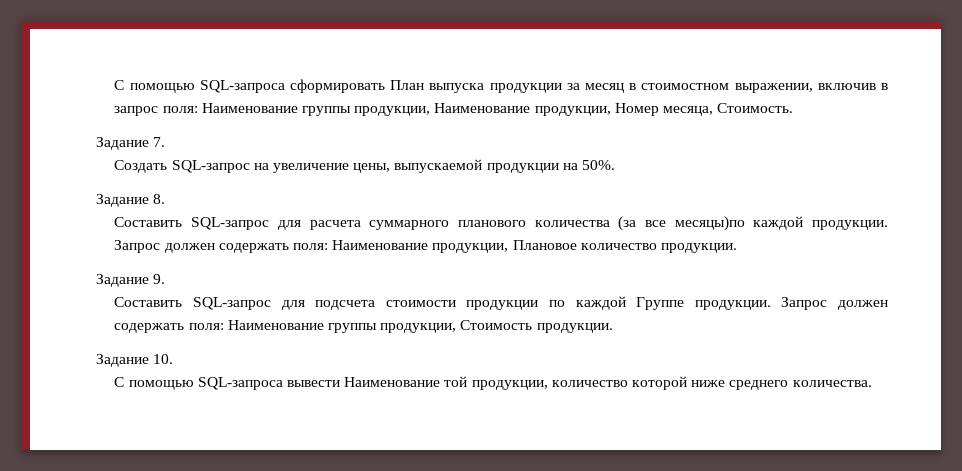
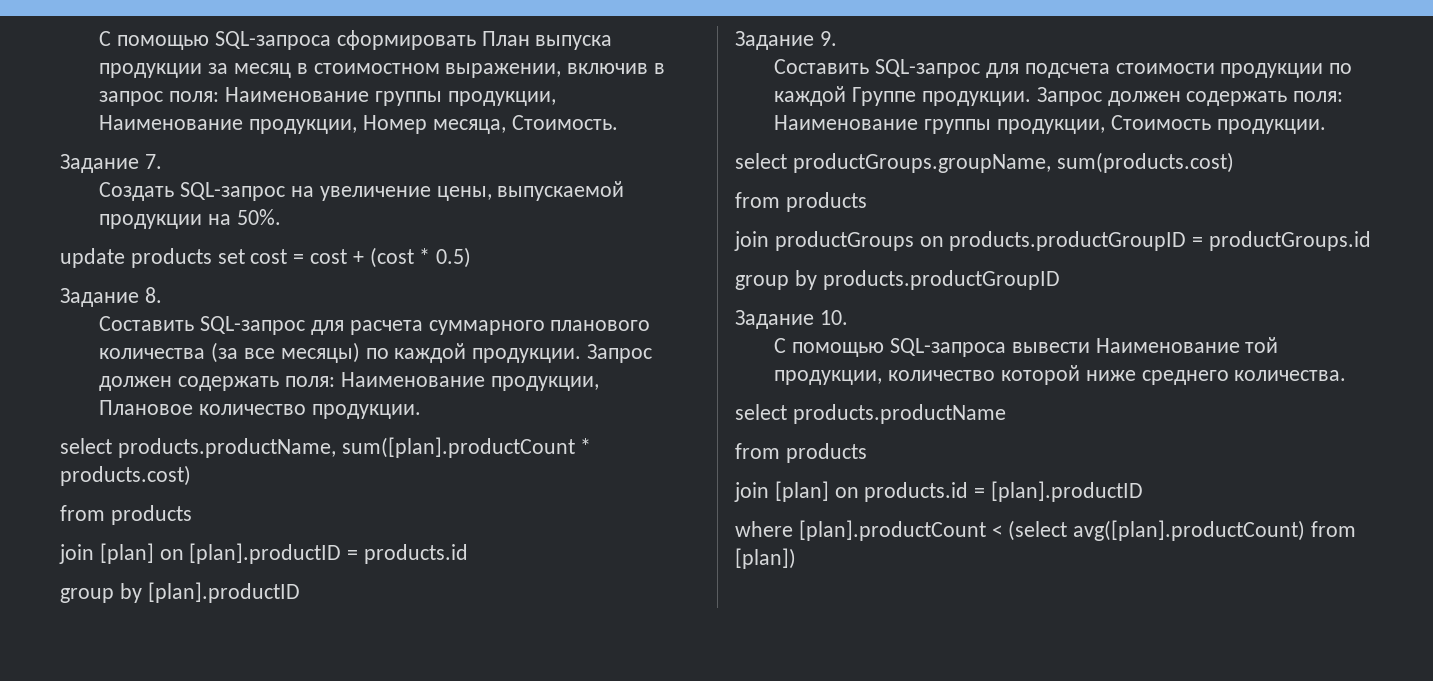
+ update products set cost = cost + (cost * 0.5)
- Составить SQL-запрос для расчета суммарного планового количества (за все месяцы)по каждой продукции.
+ Составить SQL-запрос для расчета суммарного планового количества (за все месяцы) по каждой продукции.
+ select products.productName, sum([plan].productCount * products.cost)
+ from products
+ join [plan] on [plan].productID = products.id
+ group by [plan].productID
+ select productGroups.groupName, sum(products.cost)
+ from products
+ join productGroups on products.productGroupID = productGroups.id
+ group by products.productGroupID
+ select products.productName
+ from products
+ join [plan] on products.id = [plan].productID
+ where [plan].productCount < (select avg([plan].productCount) from [plan])

